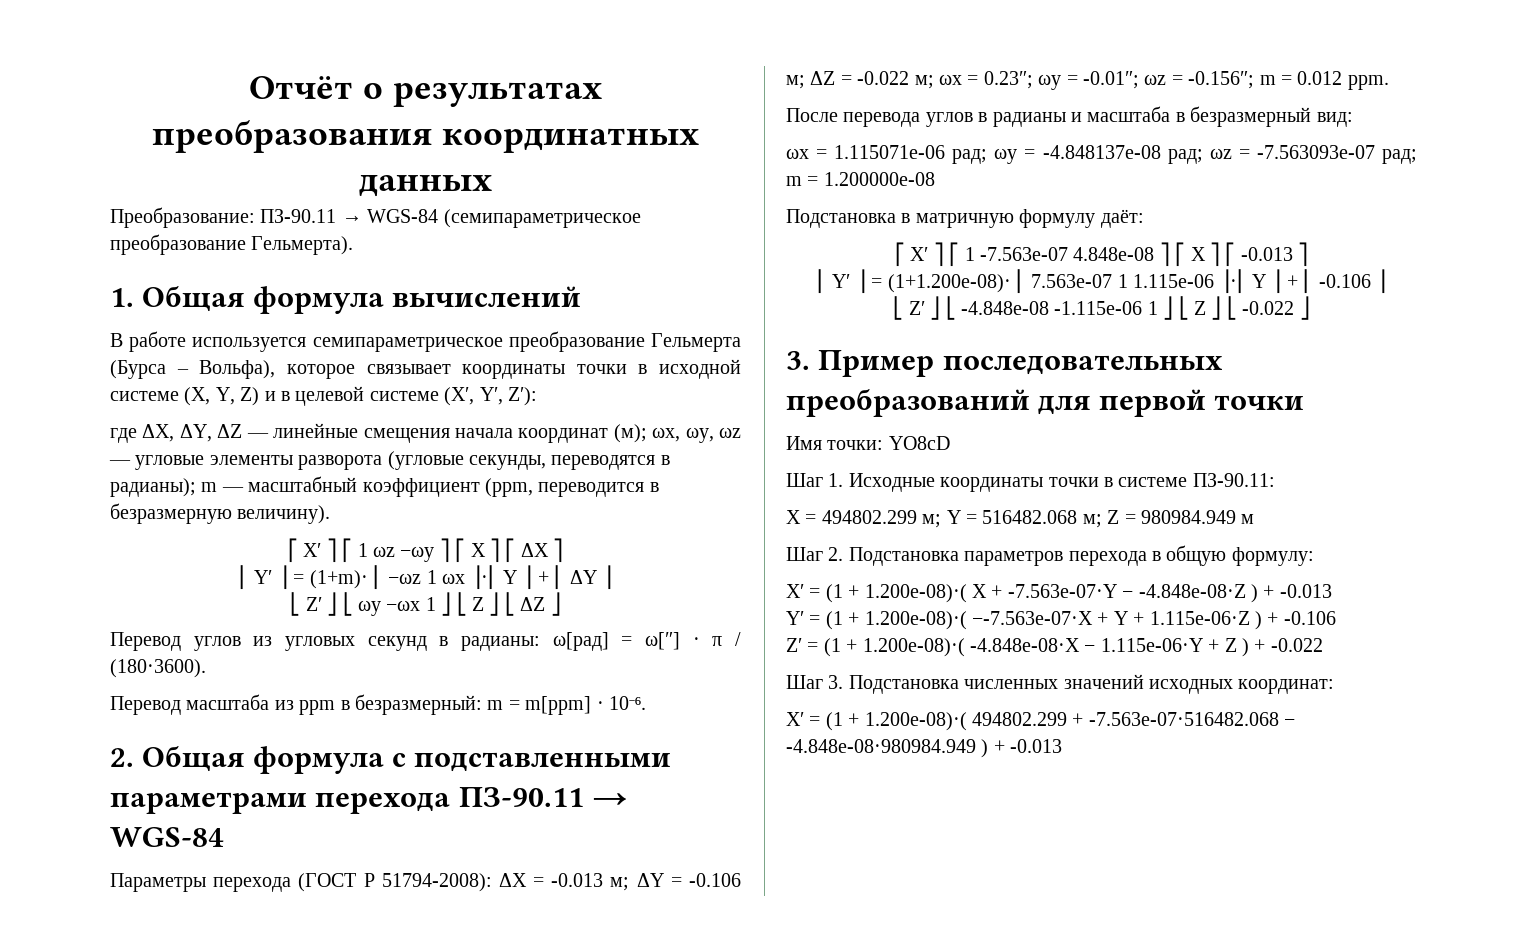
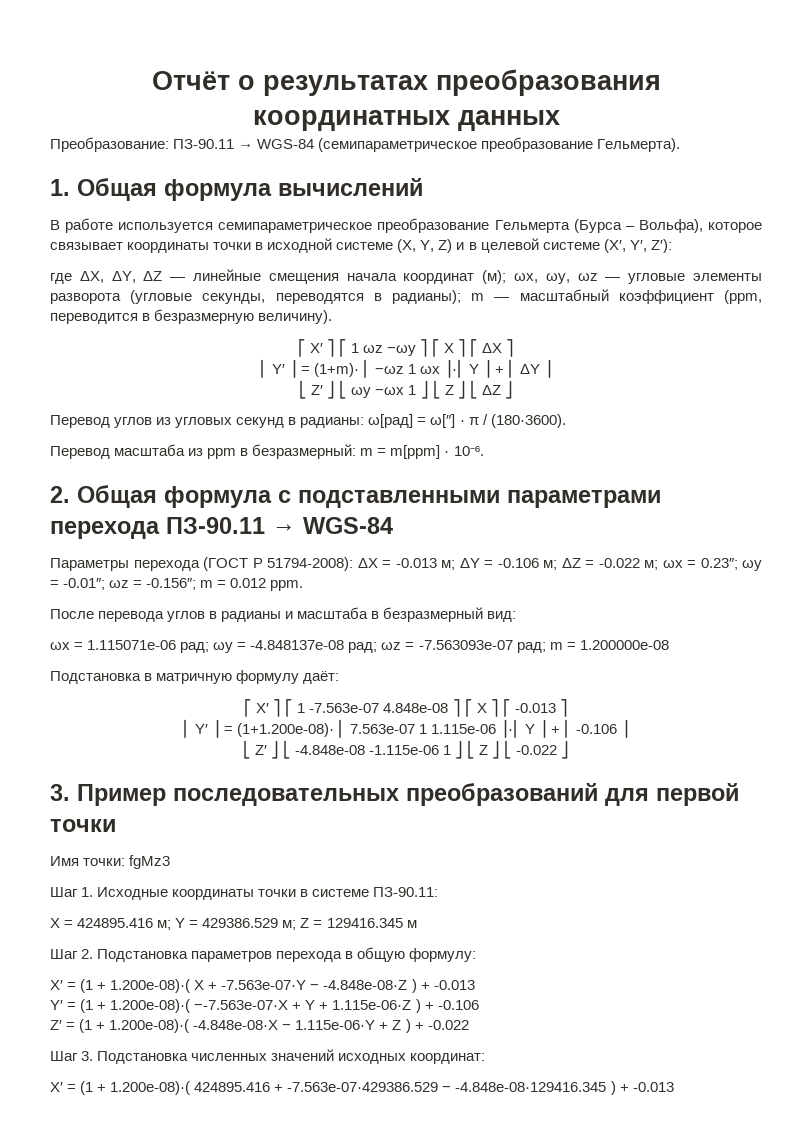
- Имя точки: YO8cD
+ Имя точки: fgMz3
- X = 494802.299 м; Y = 516482.068 м; Z = 980984.949 м
+ X = 424895.416 м; Y = 429386.529 м; Z = 129416.345 м
- X′ = (1 + 1.200e-08)·( 494802.299 + -7.563e-07·516482.068 − -4.848e-08·980984.949 ) + -0.013
+ X′ = (1 + 1.200e-08)·( 424895.416 + -7.563e-07·429386.529 − -4.848e-08·129416.345 ) + -0.013

